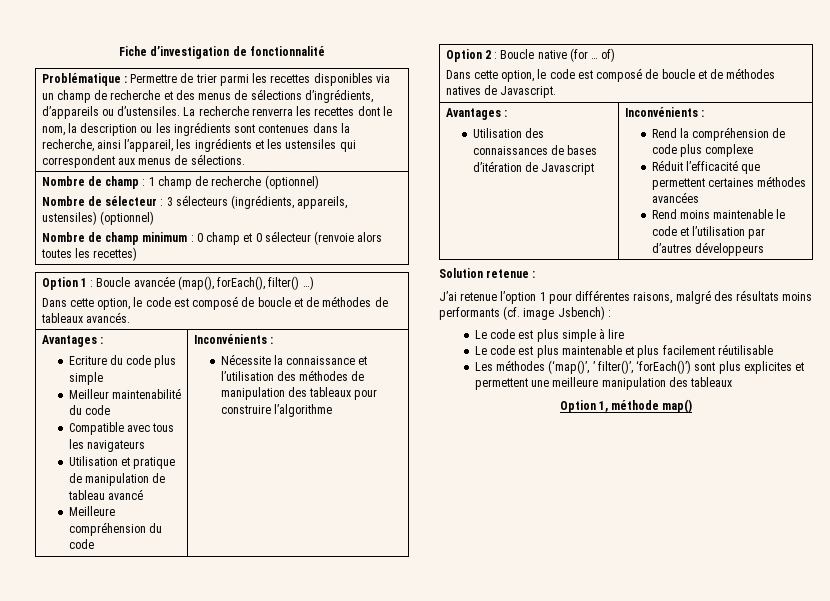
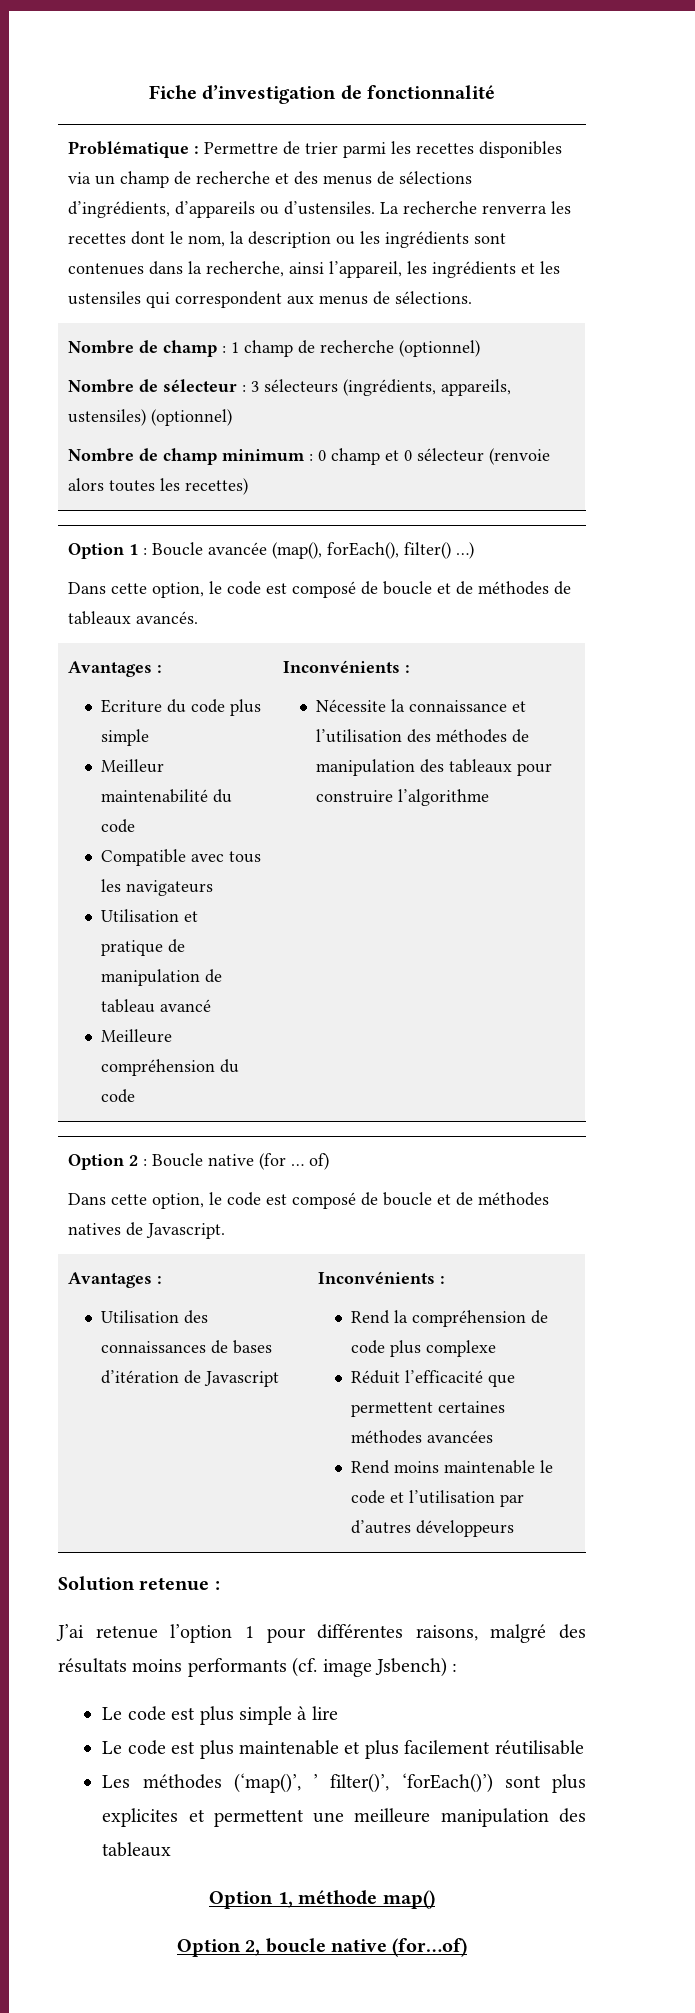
+ Option 2, boucle native (for…of)

